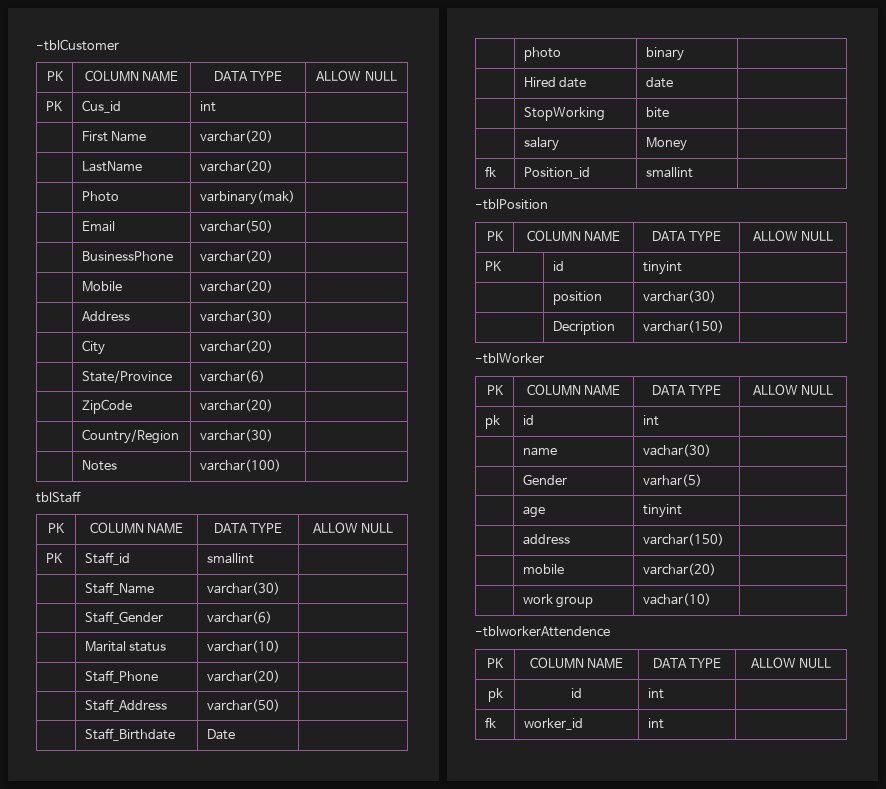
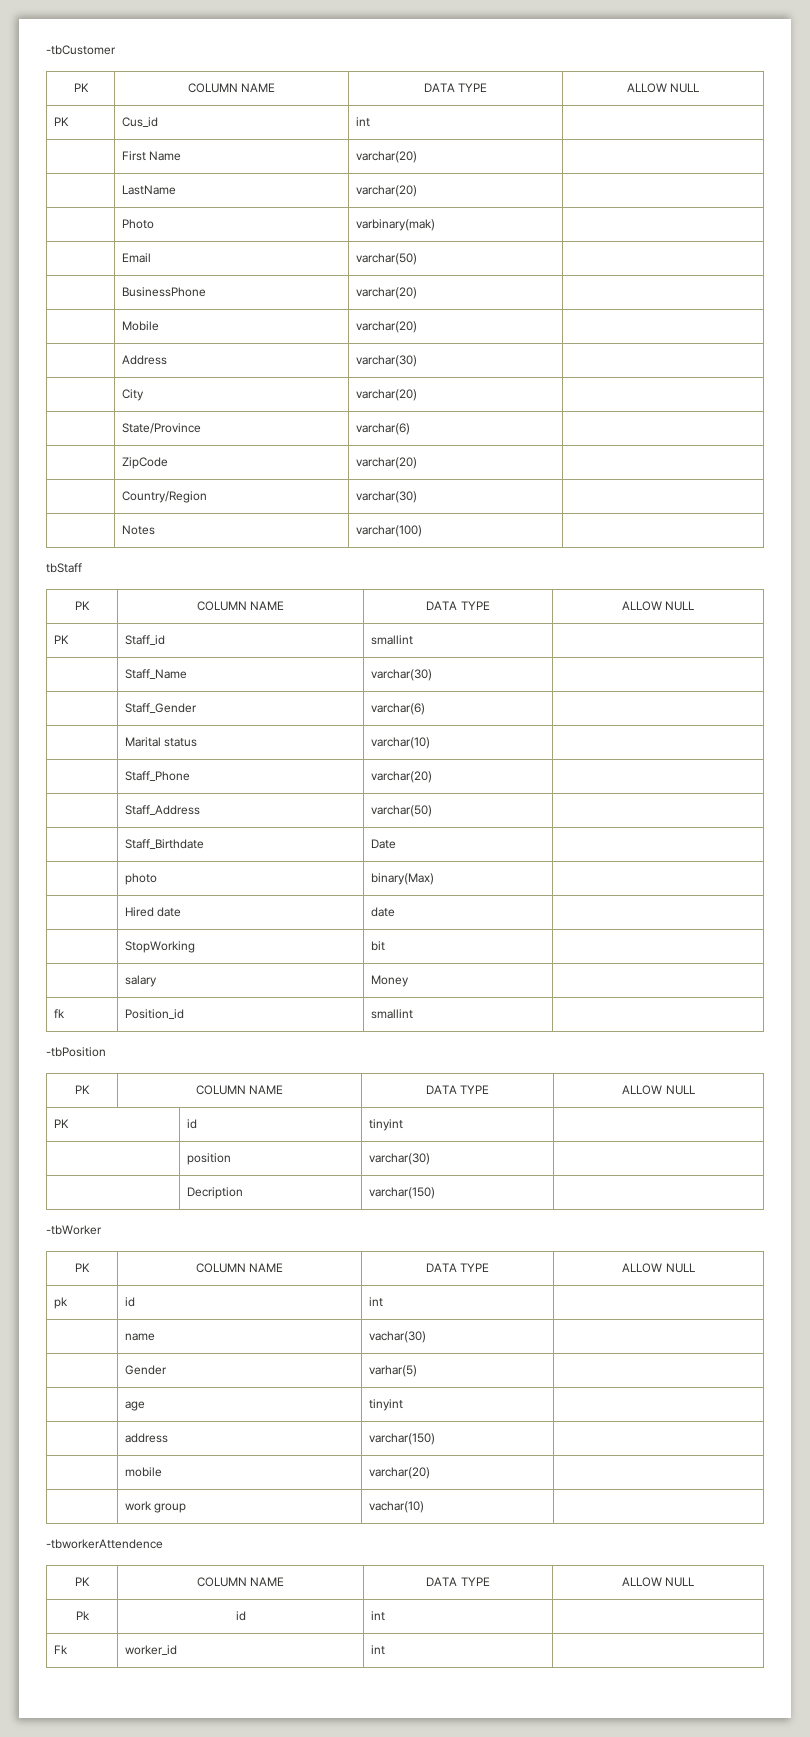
- -tblCustomer
+ -tbCustomer
- tblStaff
+ tbStaff
- | photo | binary |
+ | photo | binary(Max) |
- | StopWorking | bite |
+ | StopWorking | bit |
- -tblPosition
+ -tbPosition
- -tblWorker
+ -tbWorker
- -tblworkerAttendence
+ -tbworkerAttendence
  PK | COLUMN NAME | DATA TYPE | ALLOW NULL
- pk | id | int |
- fk | worker_id | int |
+ Pk | id | int |
+ Fk | worker_id | int |

